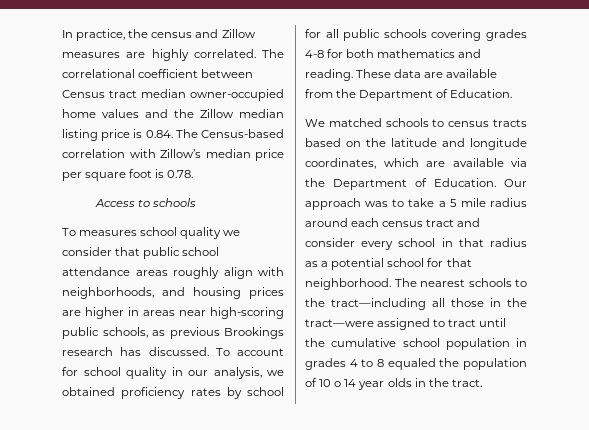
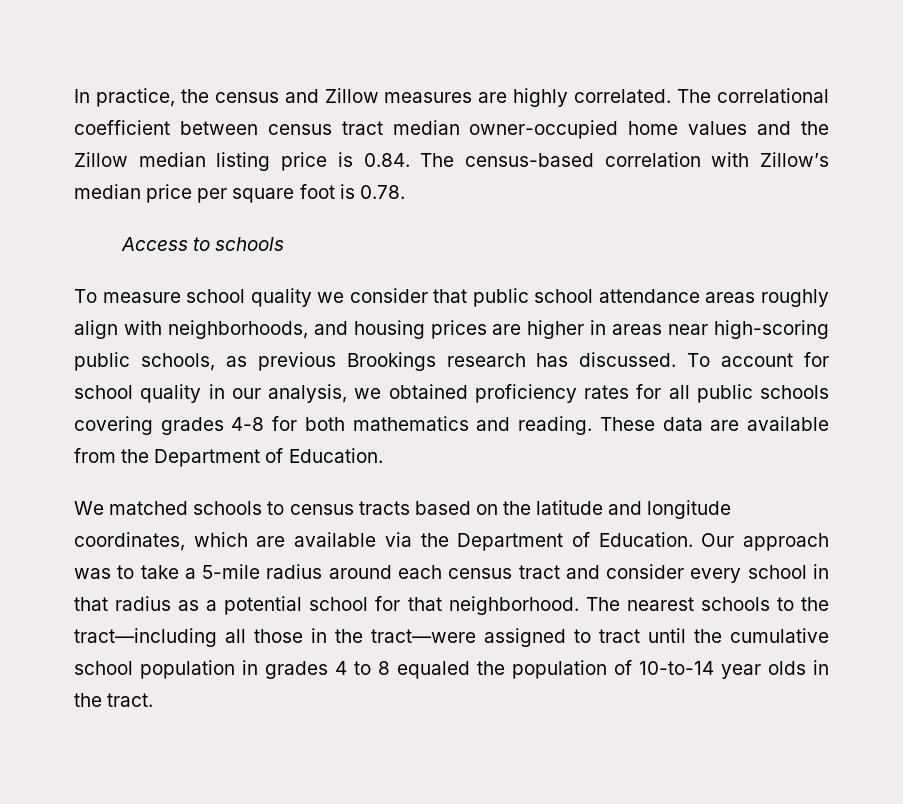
- The correlational coefficient between Census tract median owner-occupied home values and the Zillow median listing price is 0.84. The Census-based correlation with Zillow’s median price per square foot is 0.78.
+ The correlational coefficient between census tract median owner-occupied home values and the Zillow median listing price is 0.84. The census-based correlation with Zillow’s median price per square foot is 0.78.
- To measures school quality we consider that public school attendance areas roughly align with neighborhoods, and housing prices are higher in areas near high-scoring public schools, as previous Brookings research has discussed.
+ To measure school quality we consider that public school attendance areas roughly align with neighborhoods, and housing prices are higher in areas near high-scoring public schools, as previous Brookings research has discussed.
- To account for school quality in our analysis, we obtained proficiency rates by school for all public schools covering grades 4-8 for both mathematics and reading.
+ To account for school quality in our analysis, we obtained proficiency rates for all public schools covering grades 4-8 for both mathematics and reading.
- Our approach was to take a 5 mile radius around each census tract and consider every school in that radius as a potential school for that neighborhood.
+ Our approach was to take a 5-mile radius around each census tract and consider every school in that radius as a potential school for that neighborhood.
- The nearest schools to the tract—including all those in the tract—were assigned to tract until the cumulative school population in grades 4 to 8 equaled the population of 10 o 14 year olds in the tract.
+ The nearest schools to the tract—including all those in the tract—were assigned to tract until the cumulative school population in grades 4 to 8 equaled the population of 10-to-14 year olds in the tract.

